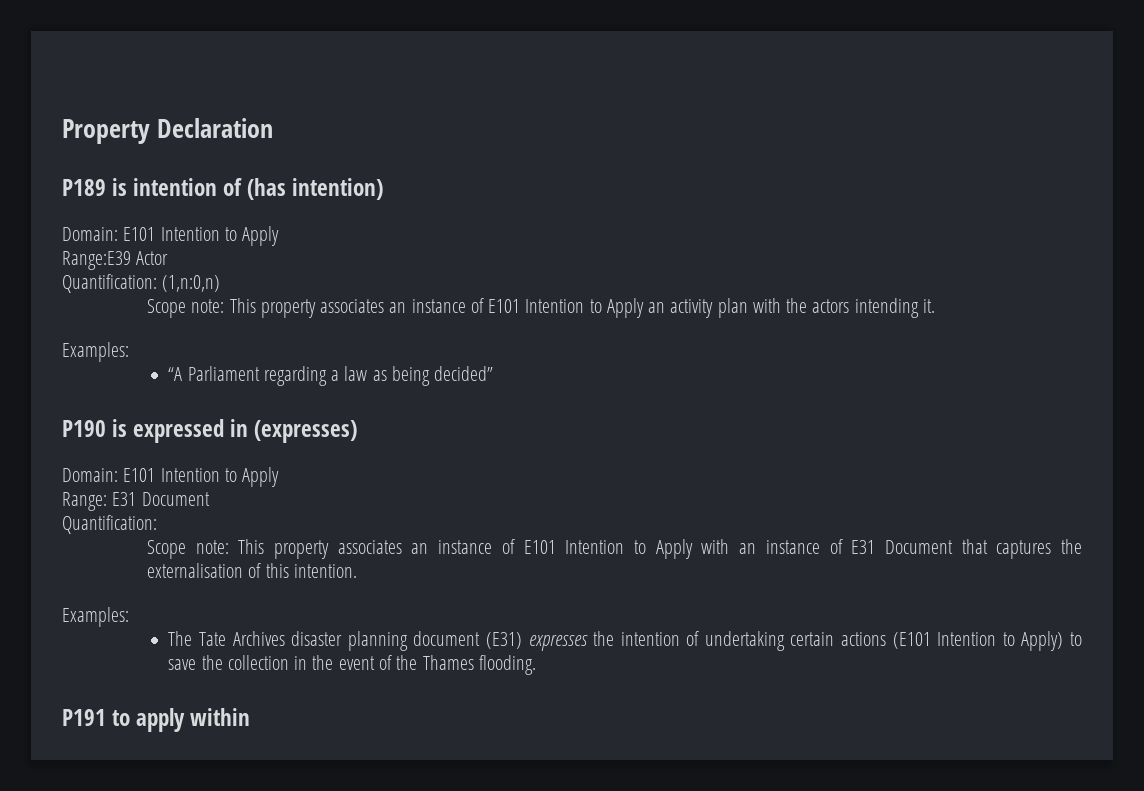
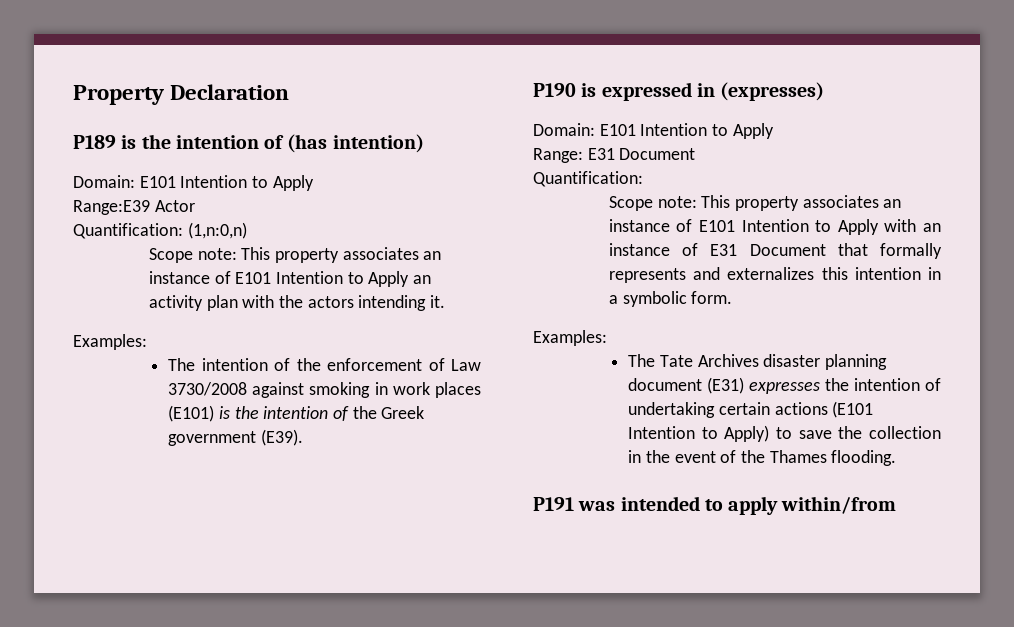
- P189 is intention of (has intention)
+ P189 is the intention of (has intention)
- “A Parliament regarding a law as being decided”
+ The intention of the enforcement of Law 3730/2008 against smoking in work places (E101) is the intention of the Greek government (E39).
- Scope note: This property associates an instance of E101 Intention to Apply with an instance of E31 Document that captures the externalisation of this intention.
+ Scope note: This property associates an instance of E101 Intention to Apply with an instance of E31 Document that formally represents and externalizes this intention in a symbolic form.
- P191 to apply within
+ P191 was intended to apply within/from

